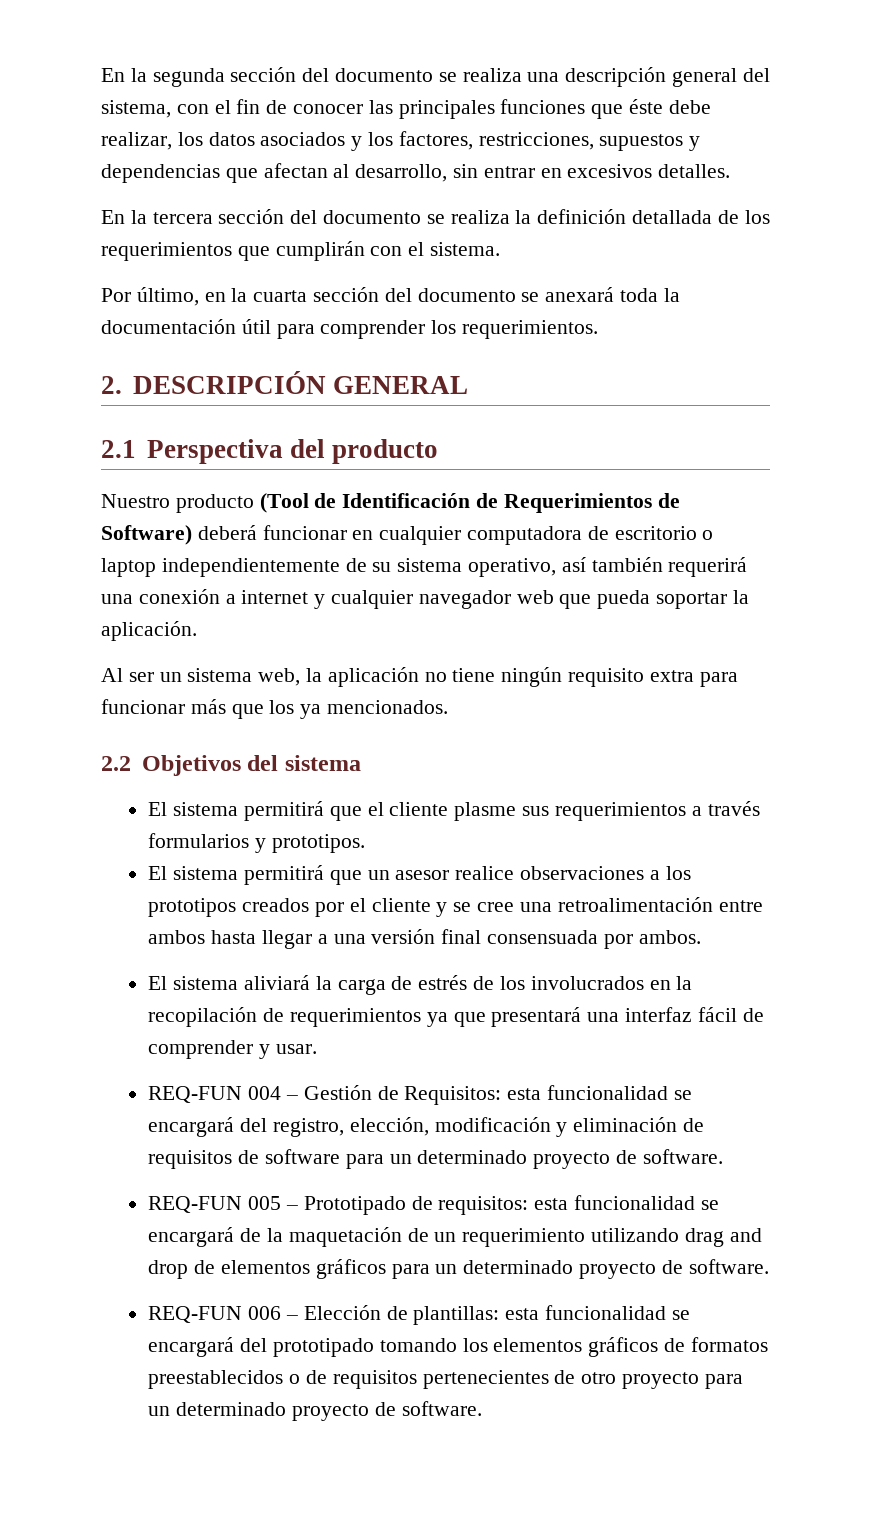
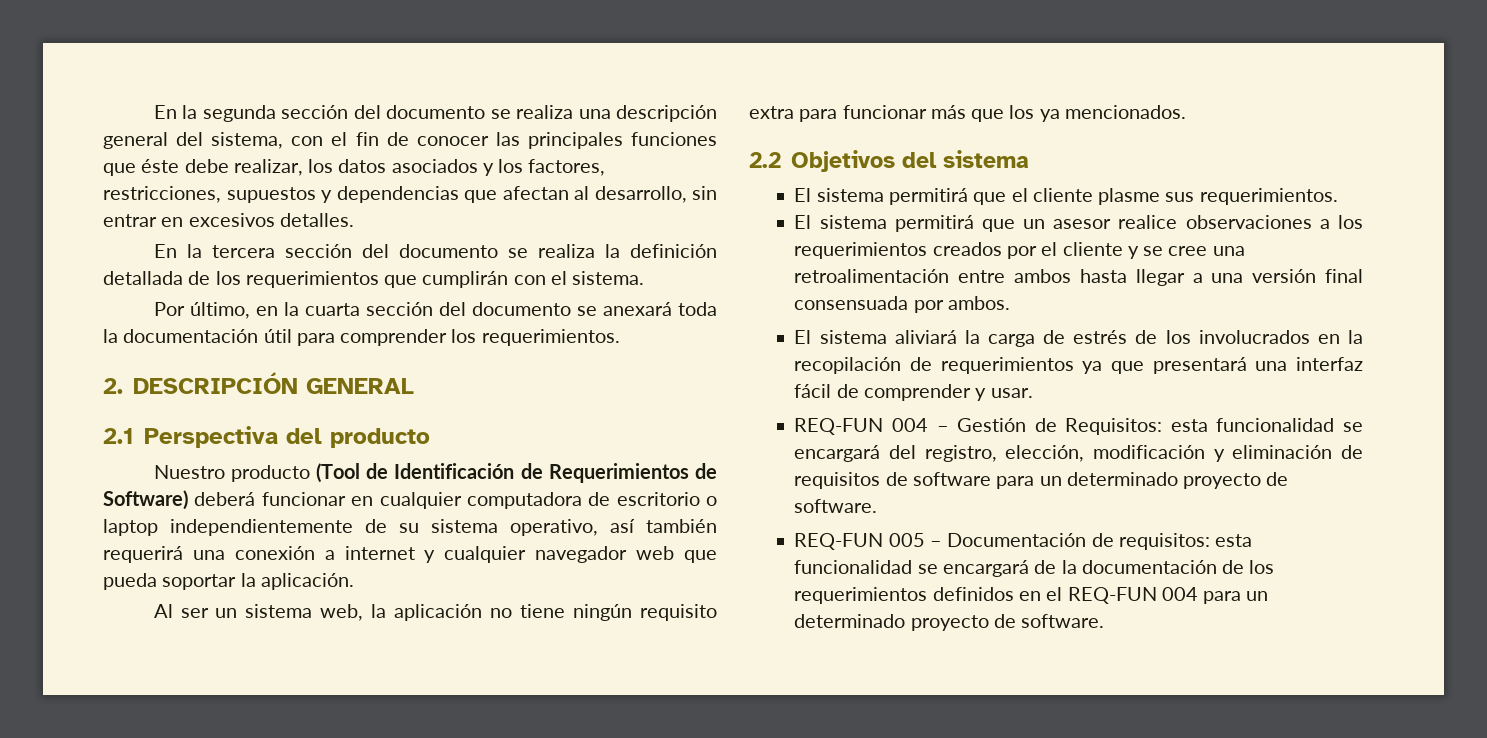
- El sistema permitirá que el cliente plasme sus requerimientos a través formularios y prototipos.
+ El sistema permitirá que el cliente plasme sus requerimientos.
- El sistema permitirá que un asesor realice observaciones a los prototipos creados por el cliente y se cree una retroalimentación entre ambos hasta llegar a una versión final consensuada por ambos.
+ El sistema permitirá que un asesor realice observaciones a los requerimientos creados por el cliente y se cree una retroalimentación entre ambos hasta llegar a una versión final consensuada por ambos.
- REQ-FUN 005 – Prototipado de requisitos: esta funcionalidad se encargará de la maquetación de un requerimiento utilizando drag and drop de elementos gráficos para un determinado proyecto de software.
- REQ-FUN 006 – Elección de plantillas: esta funcionalidad se encargará del prototipado tomando los elementos gráficos de formatos preestablecidos o de requisitos pertenecientes de otro proyecto para un determinado proyecto de software.
+ REQ-FUN 005 – Documentación de requisitos: esta funcionalidad se encargará de la documentación de los requerimientos definidos en el REQ-FUN 004 para un determinado proyecto de software.

